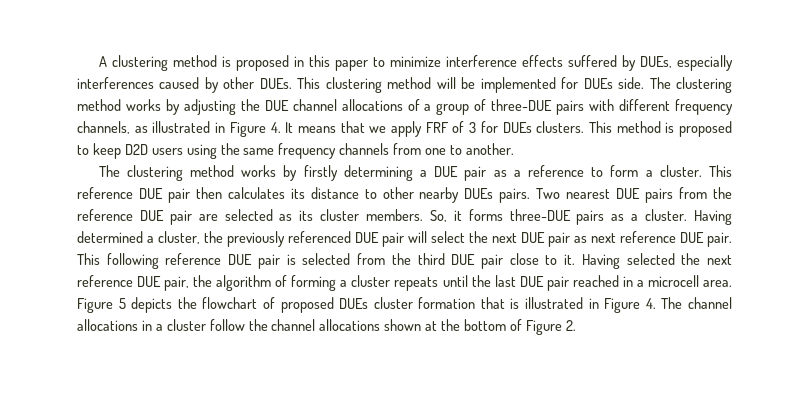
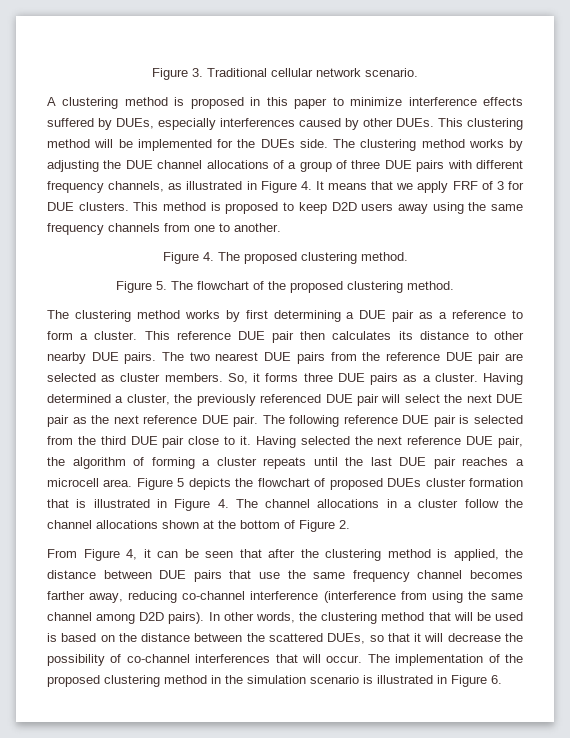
+ Figure 3. Traditional cellular network scenario.
- This clustering method will be implemented for DUEs side.
+ This clustering method will be implemented for the DUEs side.
- The clustering method works by adjusting the DUE channel allocations of a group of three-DUE pairs with different frequency channels, as illustrated in Figure 4. It means that we apply FRF of 3 for DUEs clusters.
+ The clustering method works by adjusting the DUE channel allocations of a group of three DUE pairs with different frequency channels, as illustrated in Figure 4. It means that we apply FRF of 3 for DUE clusters.
- This method is proposed to keep D2D users using the same frequency channels from one to another.
+ This method is proposed to keep D2D users away using the same frequency channels from one to another.
- The clustering method works by firstly determining a DUE pair as a reference to form a cluster.
+ Figure 4. The proposed clustering method.
+ Figure 5. The flowchart of the proposed clustering method.
+ The clustering method works by first determining a DUE pair as a reference to form a cluster.
- This reference DUE pair then calculates its distance to other nearby DUEs pairs. Two nearest DUE pairs from the reference DUE pair are selected as its cluster members.
+ This reference DUE pair then calculates its distance to other nearby DUE pairs. The two nearest DUE pairs from the reference DUE pair are selected as cluster members.
- So, it forms three-DUE pairs as a cluster.
+ So, it forms three DUE pairs as a cluster.
- Having determined a cluster, the previously referenced DUE pair will select the next DUE pair as next reference DUE pair.
+ Having determined a cluster, the previously referenced DUE pair will select the next DUE pair as the next reference DUE pair.
- This following reference DUE pair is selected from the third DUE pair close to it.
+ The following reference DUE pair is selected from the third DUE pair close to it.
- Having selected the next reference DUE pair, the algorithm of forming a cluster repeats until the last DUE pair reached in a microcell area.
+ Having selected the next reference DUE pair, the algorithm of forming a cluster repeats until the last DUE pair reaches a microcell area.
+ From Figure 4, it can be seen that after the clustering method is applied, the distance between DUE pairs that use the same frequency channel becomes farther away, reducing co-channel interference (interference from using the same channel among D2D pairs). In other words, the clustering method that will be used is based on the distance between the scattered DUEs, so that it will decrease the possibility of co-channel interferences that will occur. The implementation of the proposed clustering method in the simulation scenario is illustrated in Figure 6.

